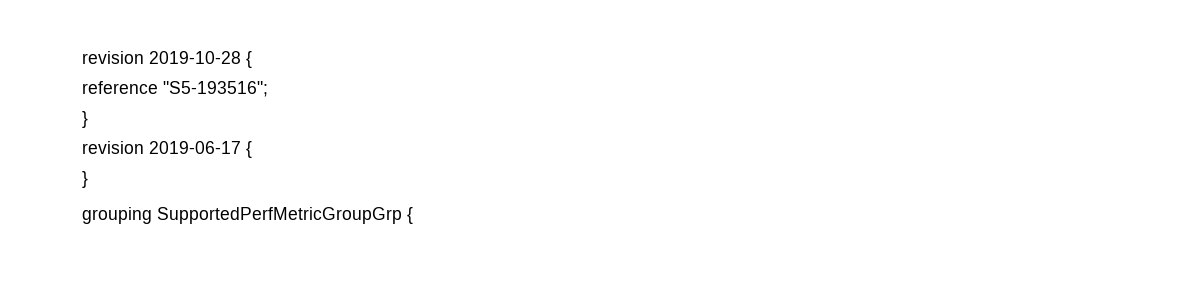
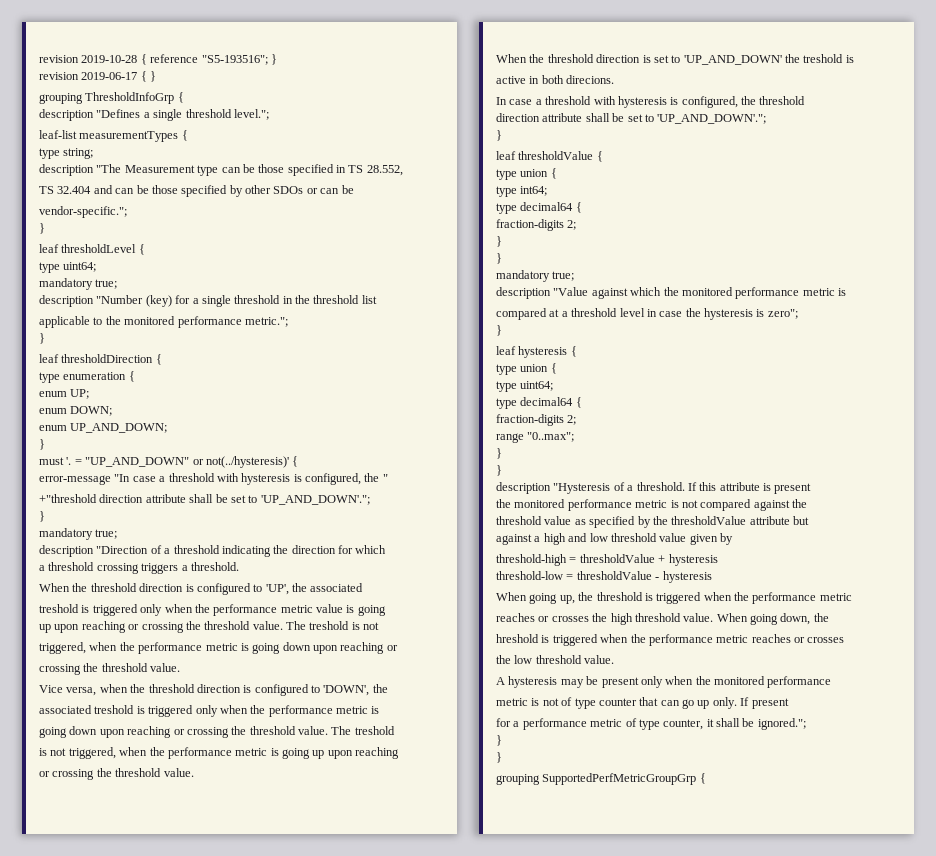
- revision 2019-10-28 {
- reference "S5-193516";
- }
+ revision 2019-10-28 { reference "S5-193516"; }
- revision 2019-06-17 {
+ revision 2019-06-17 { }
+ grouping ThresholdInfoGrp {
+ description "Defines a single threshold level.";
+ leaf-list measurementTypes {
+ type string;
+ description "The Measurement type can be those specified in TS 28.552,
+ TS 32.404 and can be those specified by other SDOs or can be
+ vendor-specific.";
+ }
+ leaf thresholdLevel {
+ type uint64;
+ mandatory true;
+ description "Number (key) for a single threshold in the threshold list
+ applicable to the monitored performance metric.";
+ }
+ leaf thresholdDirection {
+ type enumeration {
+ enum UP;
+ enum DOWN;
+ enum UP_AND_DOWN;
+ }
+ must '. = "UP_AND_DOWN" or not(../hysteresis)' {
+ error-message "In case a threshold with hysteresis is configured, the "
+ +"threshold direction attribute shall be set to 'UP_AND_DOWN'.";
+ }
+ mandatory true;
+ description "Direction of a threshold indicating the direction for which
+ a threshold crossing triggers a threshold.
+ When the threshold direction is configured to 'UP', the associated
+ treshold is triggered only when the performance metric value is going
+ up upon reaching or crossing the threshold value. The treshold is not
+ triggered, when the performance metric is going down upon reaching or
+ crossing the threshold value.
+ Vice versa, when the threshold direction is configured to 'DOWN', the
+ associated treshold is triggered only when the performance metric is
+ going down upon reaching or crossing the threshold value. The treshold
+ is not triggered, when the performance metric is going up upon reaching
+ or crossing the threshold value.
+ When the threshold direction is set to 'UP_AND_DOWN' the treshold is
+ active in both direcions.
+ In case a threshold with hysteresis is configured, the threshold
+ direction attribute shall be set to 'UP_AND_DOWN'.";
+ }
+ leaf thresholdValue {
+ type union {
+ type int64;
+ type decimal64 {
+ fraction-digits 2;
+ }
+ }
+ mandatory true;
+ description "Value against which the monitored performance metric is
+ compared at a threshold level in case the hysteresis is zero";
+ }
+ leaf hysteresis {
+ type union {
+ type uint64;
+ type decimal64 {
+ fraction-digits 2;
+ range "0..max";
+ }
+ }
+ description "Hysteresis of a threshold. If this attribute is present
+ the monitored performance metric is not compared against the
+ threshold value as specified by the thresholdValue attribute but
+ against a high and low threshold value given by
+ threshold-high = thresholdValue + hysteresis
+ threshold-low = thresholdValue - hysteresis
+ When going up, the threshold is triggered when the performance metric
+ reaches or crosses the high threshold value. When going down, the
+ hreshold is triggered when the performance metric reaches or crosses
+ the low threshold value.
+ A hysteresis may be present only when the monitored performance
+ metric is not of type counter that can go up only. If present
+ for a performance metric of type counter, it shall be ignored.";
+ }

